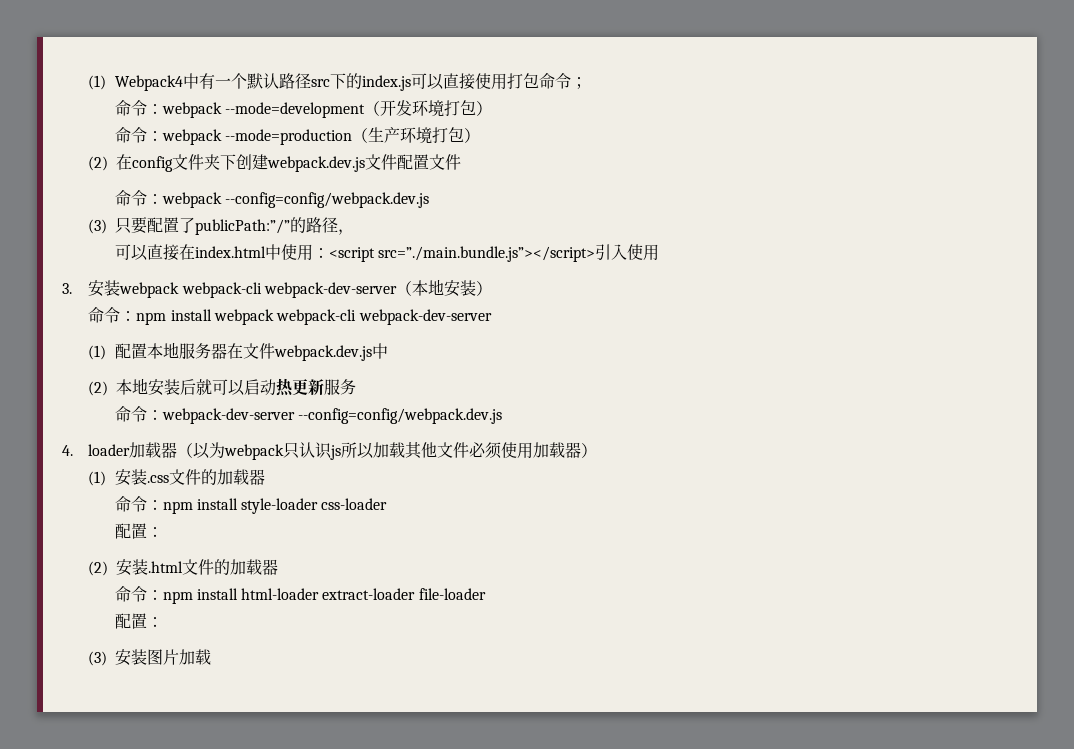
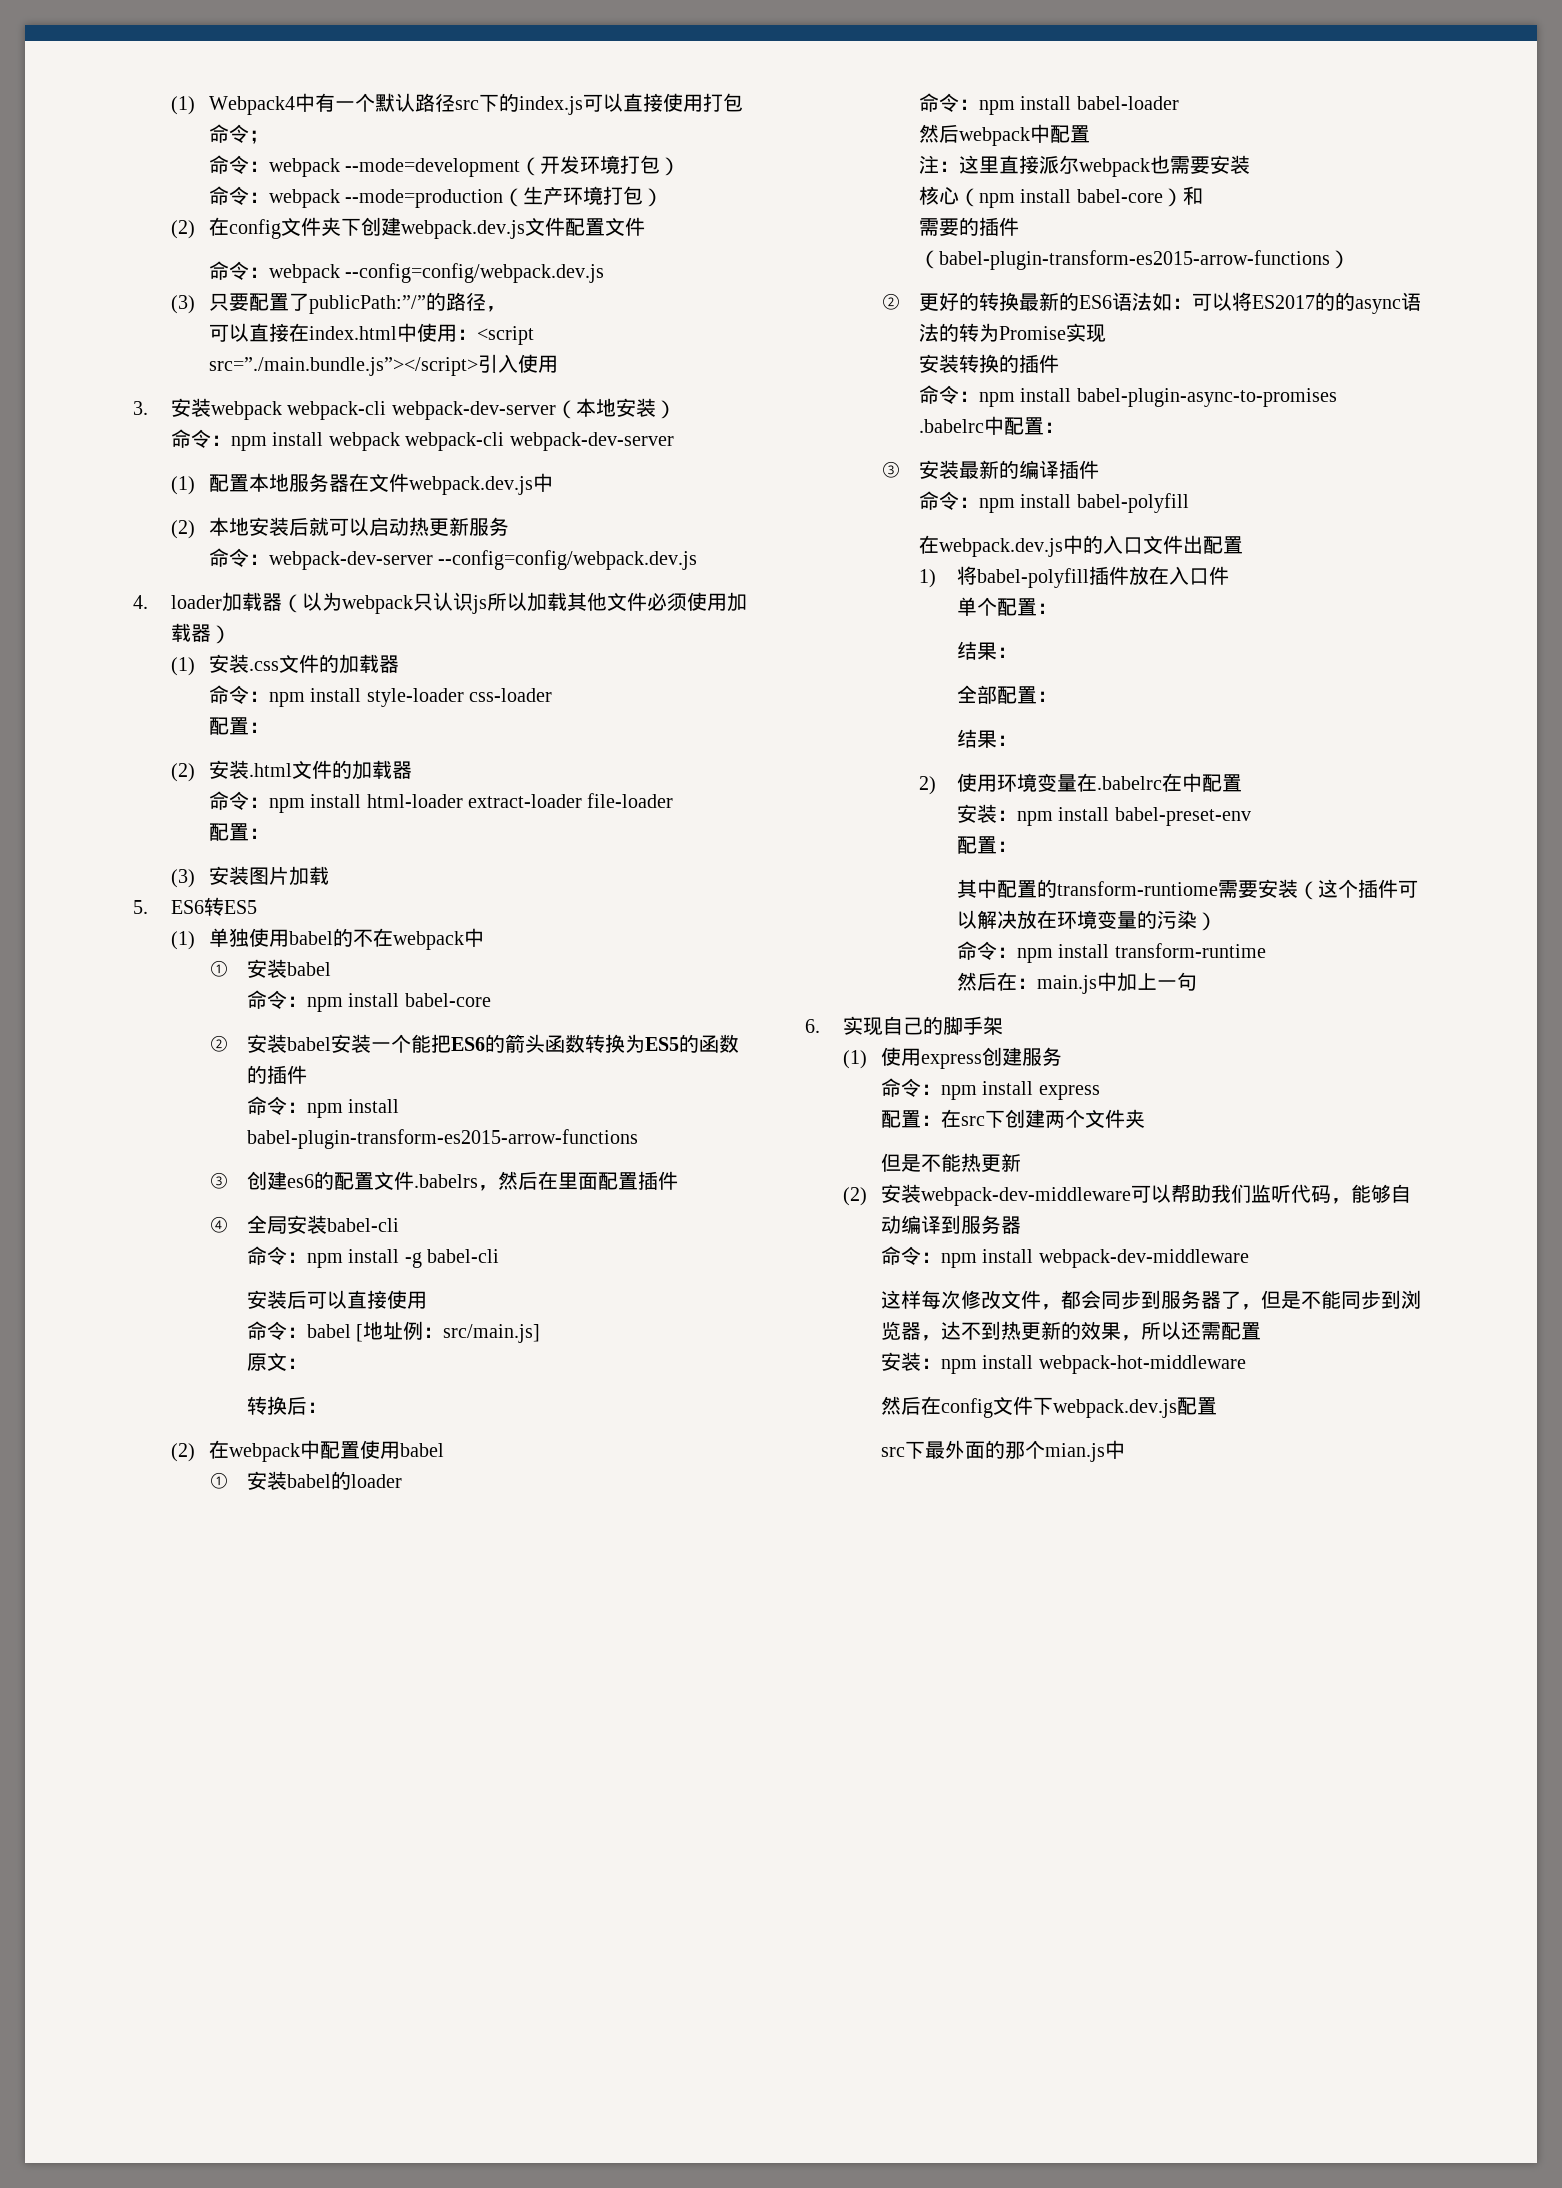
+ 5. ES6转ES5
+ (1)单独使用babel的不在webpack中
+ ①安装babel
+ 命令：npm install babel-core
+ ②安装babel安装一个能把ES6的箭头函数转换为ES5的函数的插件
+ 命令：npm install babel-plugin-transform-es2015-arrow-functions
+ ③创建es6的配置文件.babelrs，然后在里面配置插件
+ ④全局安装babel-cli
+ 命令：npm install -g babel-cli
+ 安装后可以直接使用
+ 命令：babel [地址例：src/main.js]
+ 原文：
+ 转换后：
+ (2)在webpack中配置使用babel
+ ①安装babel的loader
+ 命令：npm install babel-loader
+ 然后webpack中配置
+ 注：这里直接派尔webpack也需要安装
+ 核心（npm install babel-core）和
+ 需要的插件（babel-plugin-transform-es2015-arrow-functions）
+ ②更好的转换最新的ES6语法如：可以将ES2017的的async语法的转为Promise实现
+ 安装转换的插件
+ 命令：npm install babel-plugin-async-to-promises
+ .babelrc中配置：
+ ③安装最新的编译插件
+ 命令：npm install babel-polyfill
+ 在webpack.dev.js中的入口文件出配置
+ 1)将babel-polyfill插件放在入口件
+ 单个配置：
+ 结果：
+ 全部配置：
+ 结果：
+ 2)使用环境变量在.babelrc在中配置
+ 安装：npm install babel-preset-env
+ 配置：
+ 其中配置的transform-runtiome需要安装（这个插件可以解决放在环境变量的污染）
+ 命令：npm install transform-runtime
+ 然后在：main.js中加上一句
+ 6.实现自己的脚手架
+ (1)使用express创建服务
+ 命令：npm install express
+ 配置：在src下创建两个文件夹
+ 但是不能热更新
+ (2)安装webpack-dev-middleware可以帮助我们监听代码，能够自动编译到服务器
+ 命令：npm install webpack-dev-middleware
+ 这样每次修改文件，都会同步到服务器了，但是不能同步到浏览器，达不到热更新的效果，所以还需配置
+ 安装：npm install webpack-hot-middleware
+ 然后在config文件下webpack.dev.js配置
+ src下最外面的那个mian.js中

